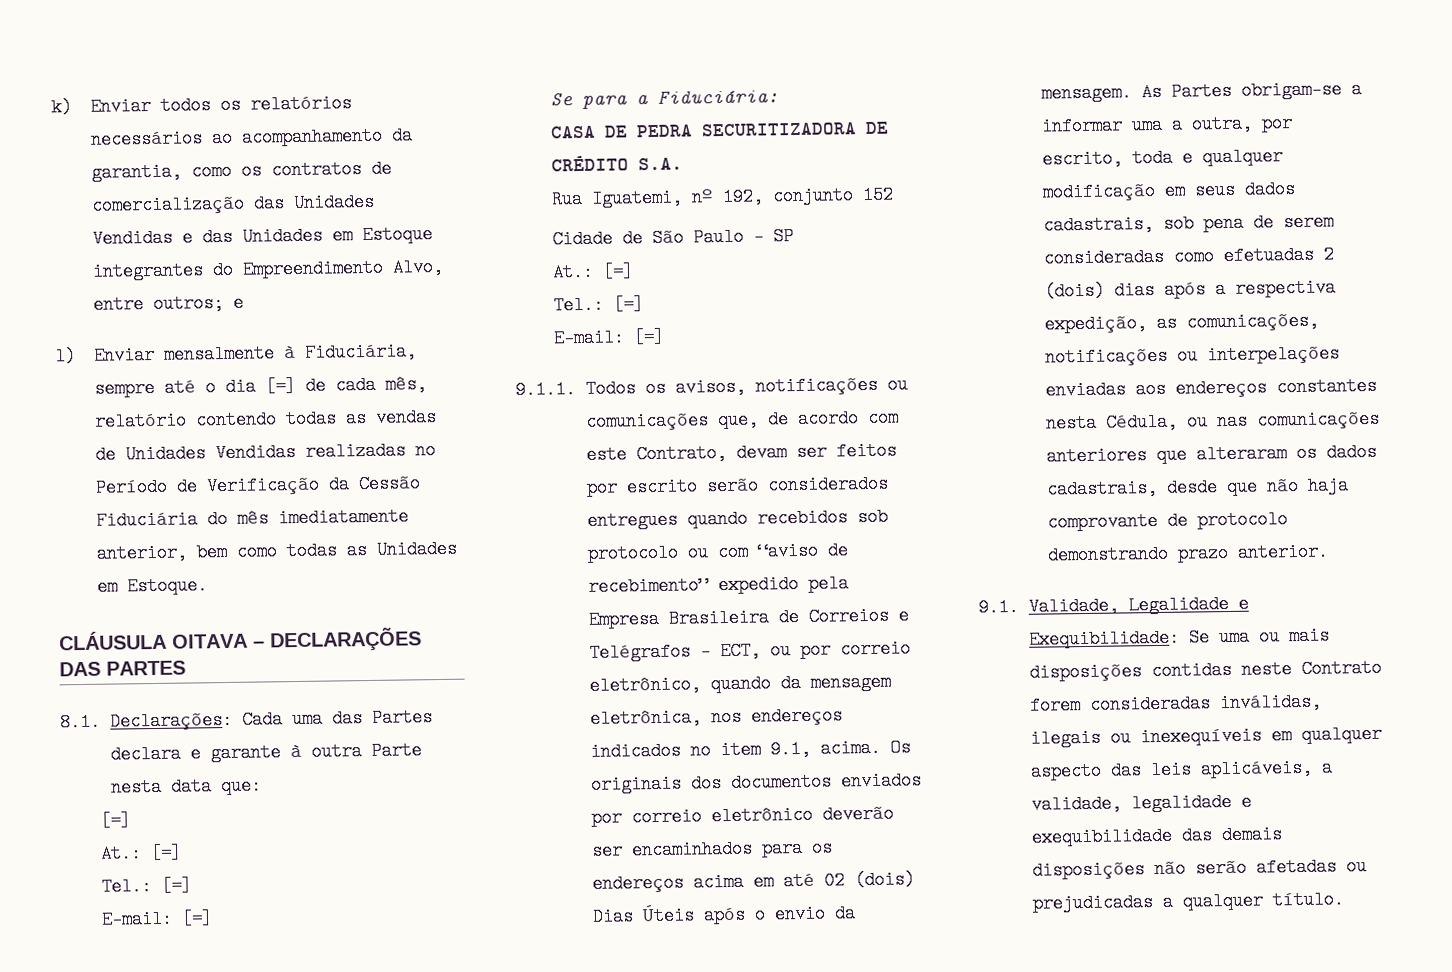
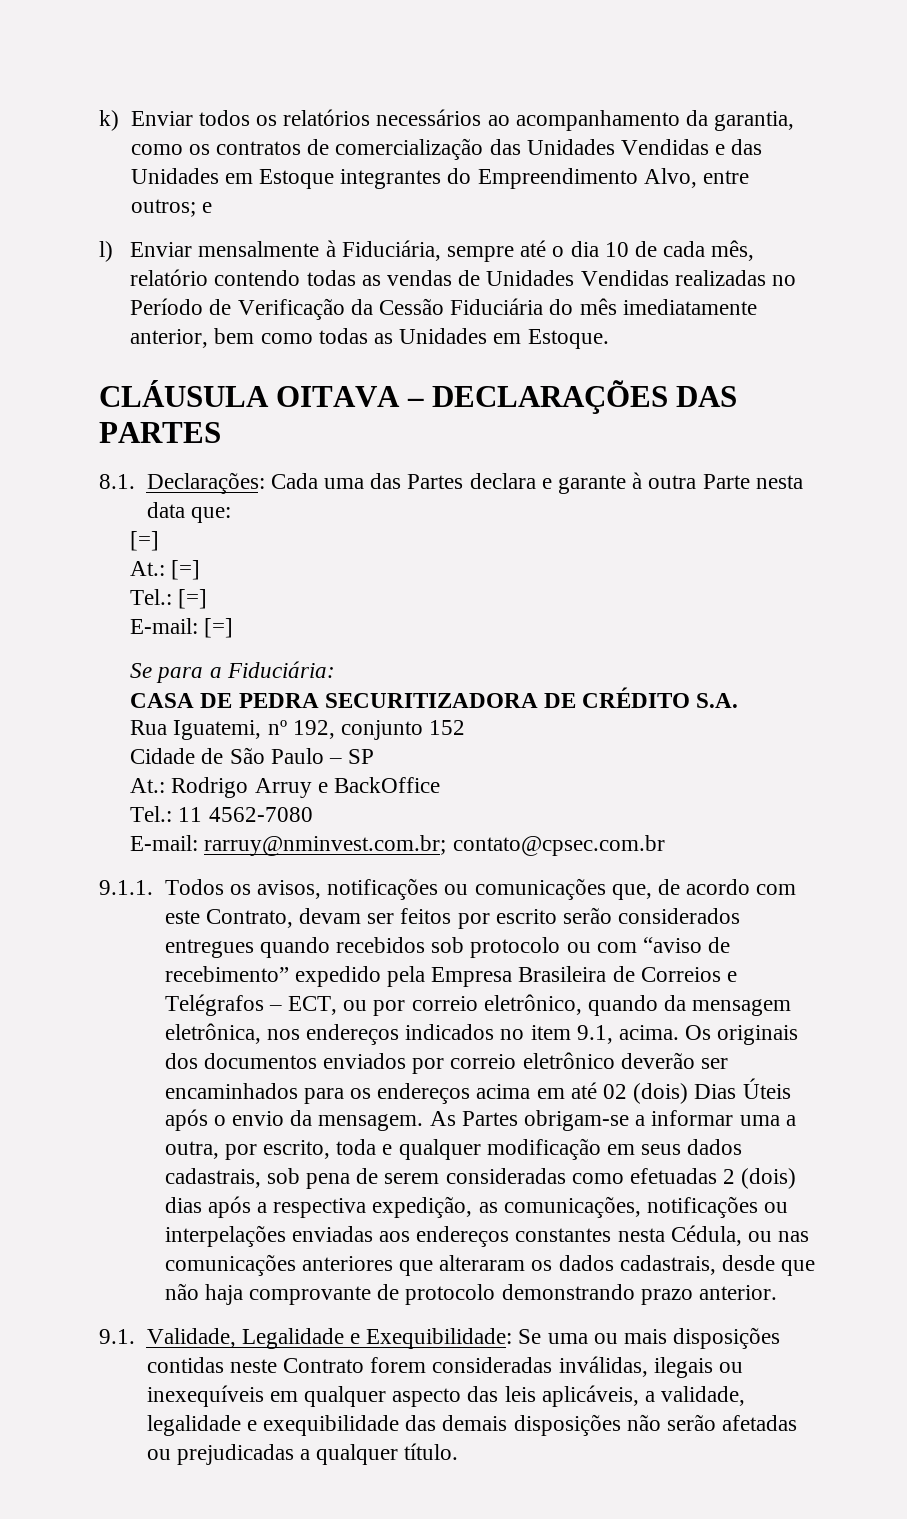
- l) Enviar mensalmente à Fiduciária, sempre até o dia [=] de cada mês, relatório contendo todas as vendas de Unidades Vendidas realizadas no Período de Verificação da Cessão Fiduciária do mês imediatamente anterior, bem como todas as Unidades em Estoque.
+ l) Enviar mensalmente à Fiduciária, sempre até o dia 10 de cada mês, relatório contendo todas as vendas de Unidades Vendidas realizadas no Período de Verificação da Cessão Fiduciária do mês imediatamente anterior, bem como todas as Unidades em Estoque.
  Cidade de São Paulo – SP
- At.: [=]
- Tel.: [=]
- E-mail: [=]
+ At.: Rodrigo Arruy e BackOffice
+ Tel.: 11 4562-7080
+ E-mail: rarruy@nminvest.com.br; contato@cpsec.com.br

